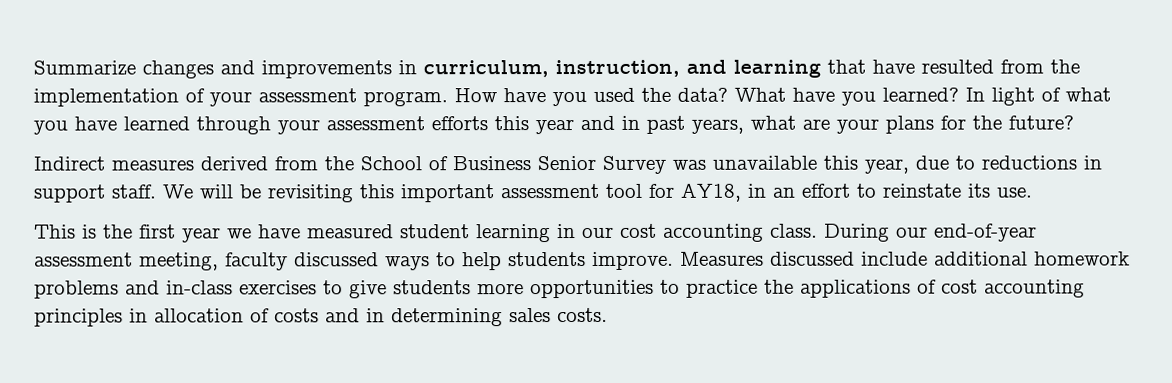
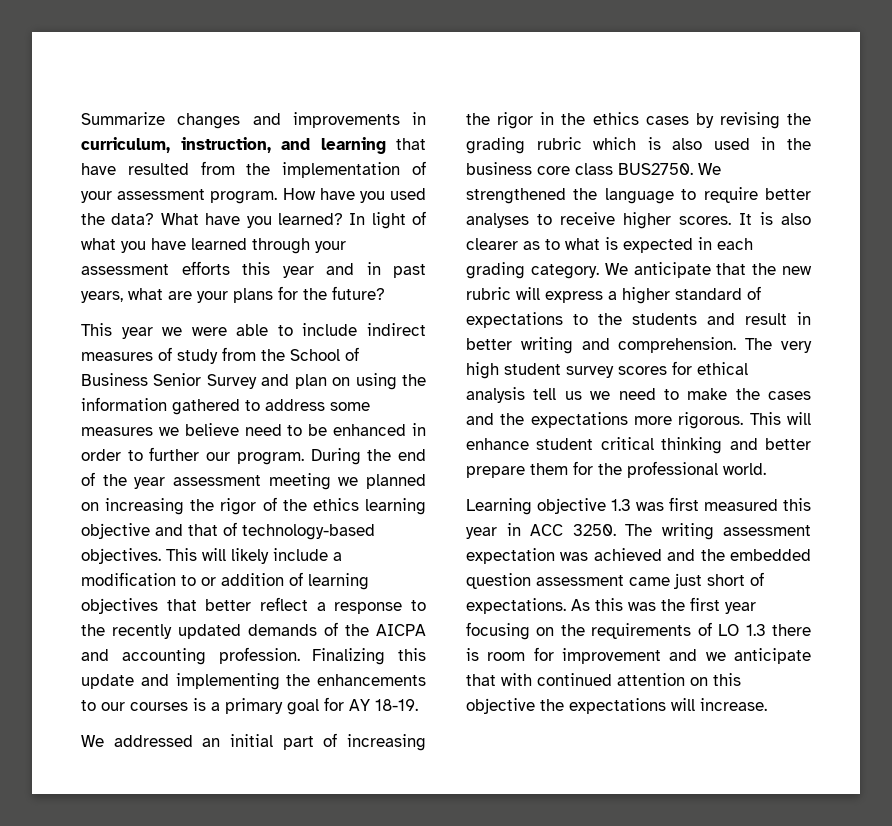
- Indirect measures derived from the School of Business Senior Survey was unavailable this year, due to reductions in support staff. We will be revisiting this important assessment tool for AY18, in an effort to reinstate its use.
- This is the first year we have measured student learning in our cost accounting class. During our end-of-year assessment meeting, faculty discussed ways to help students improve. Measures discussed include additional homework problems and in-class exercises to give students more opportunities to practice the applications of cost accounting principles in allocation of costs and in determining sales costs.
+ This year we were able to include indirect measures of study from the School of Business Senior Survey and plan on using the information gathered to address some measures we believe need to be enhanced in order to further our program. During the end of the year assessment meeting we planned on increasing the rigor of the ethics learning objective and that of technology-based objectives. This will likely include a modification to or addition of learning objectives that better reflect a response to the recently updated demands of the AICPA and accounting profession. Finalizing this update and implementing the enhancements to our courses is a primary goal for AY 18-19.
+ We addressed an initial part of increasing the rigor in the ethics cases by revising the grading rubric which is also used in the business core class BUS2750. We strengthened the language to require better analyses to receive higher scores. It is also clearer as to what is expected in each grading category. We anticipate that the new rubric will express a higher standard of expectations to the students and result in better writing and comprehension. The very high student survey scores for ethical analysis tell us we need to make the cases and the expectations more rigorous. This will enhance student critical thinking and better prepare them for the professional world.
+ Learning objective 1.3 was first measured this year in ACC 3250. The writing assessment expectation was achieved and the embedded question assessment came just short of expectations. As this was the first year focusing on the requirements of LO 1.3 there is room for improvement and we anticipate that with continued attention on this objective the expectations will increase.

